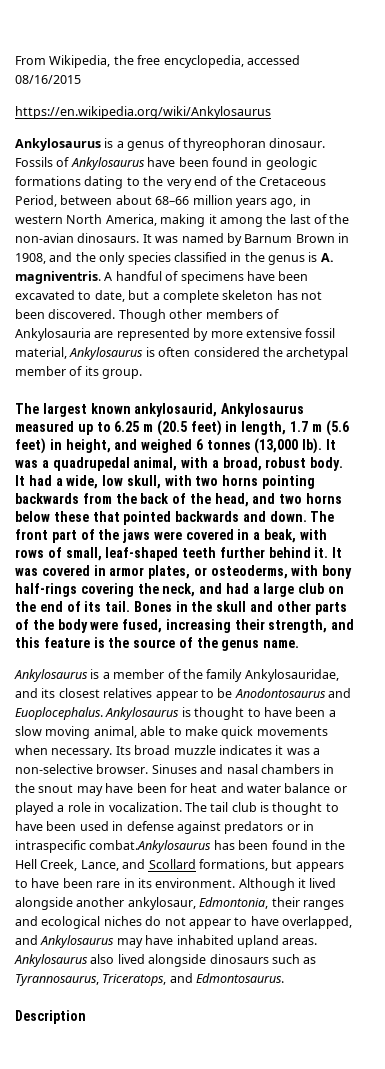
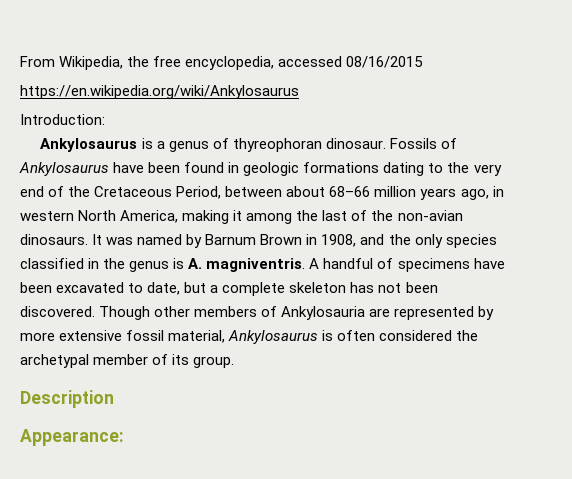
+ Introduction:
- The largest known ankylosaurid, Ankylosaurus measured up to 6.25 m (20.5 feet) in length, 1.7 m (5.6 feet) in height, and weighed 6 tonnes (13,000 lb). It was a quadrupedal animal, with a broad, robust body. It had a wide, low skull, with two horns pointing backwards from the back of the head, and two horns below these that pointed backwards and down. The front part of the jaws were covered in a beak, with rows of small, leaf-shaped teeth further behind it. It was covered in armor plates, or osteoderms, with bony half-rings covering the neck, and had a large club on the end of its tail. Bones in the skull and other parts of the body were fused, increasing their strength, and this feature is the source of the genus name.
- Ankylosaurus is a member of the family Ankylosauridae, and its closest relatives appear to be Anodontosaurus and Euoplocephalus. Ankylosaurus is thought to have been a slow moving animal, able to make quick movements when necessary. Its broad muzzle indicates it was a non-selective browser. Sinuses and nasal chambers in the snout may have been for heat and water balance or played a role in vocalization. The tail club is thought to have been used in defense against predators or in intraspecific combat.Ankylosaurus has been found in the Hell Creek, Lance, and Scollard formations, but appears to have been rare in its environment. Although it lived alongside another ankylosaur, Edmontonia, their ranges and ecological niches do not appear to have overlapped, and Ankylosaurus may have inhabited upland areas. Ankylosaurus also lived alongside dinosaurs such as Tyrannosaurus, Triceratops, and Edmontosaurus.
  Description
+ Appearance:

